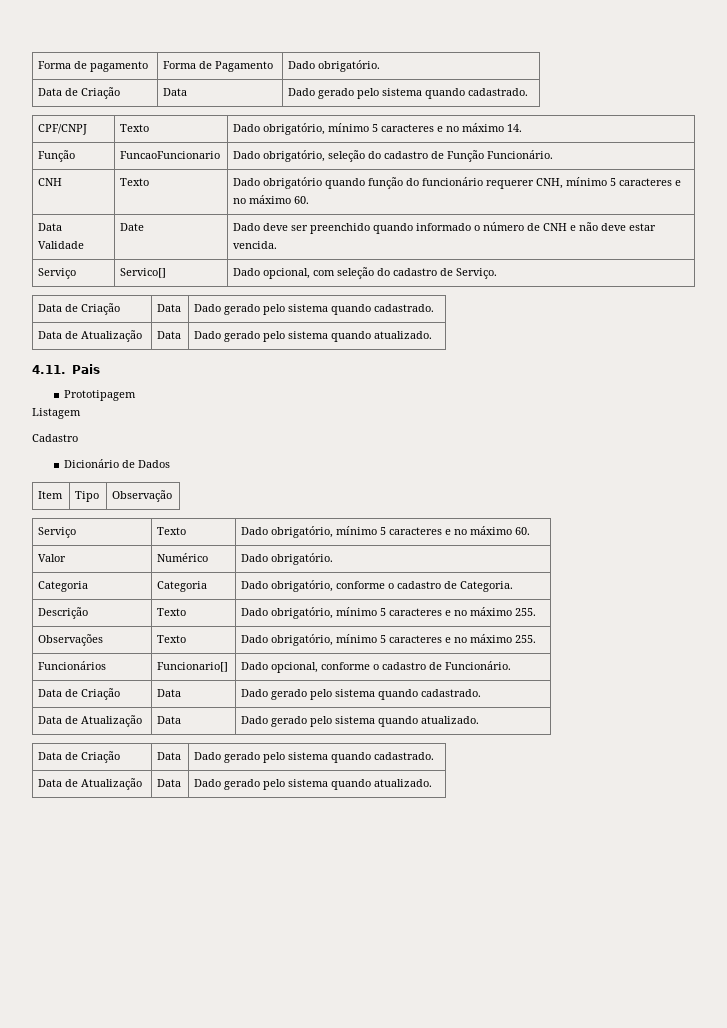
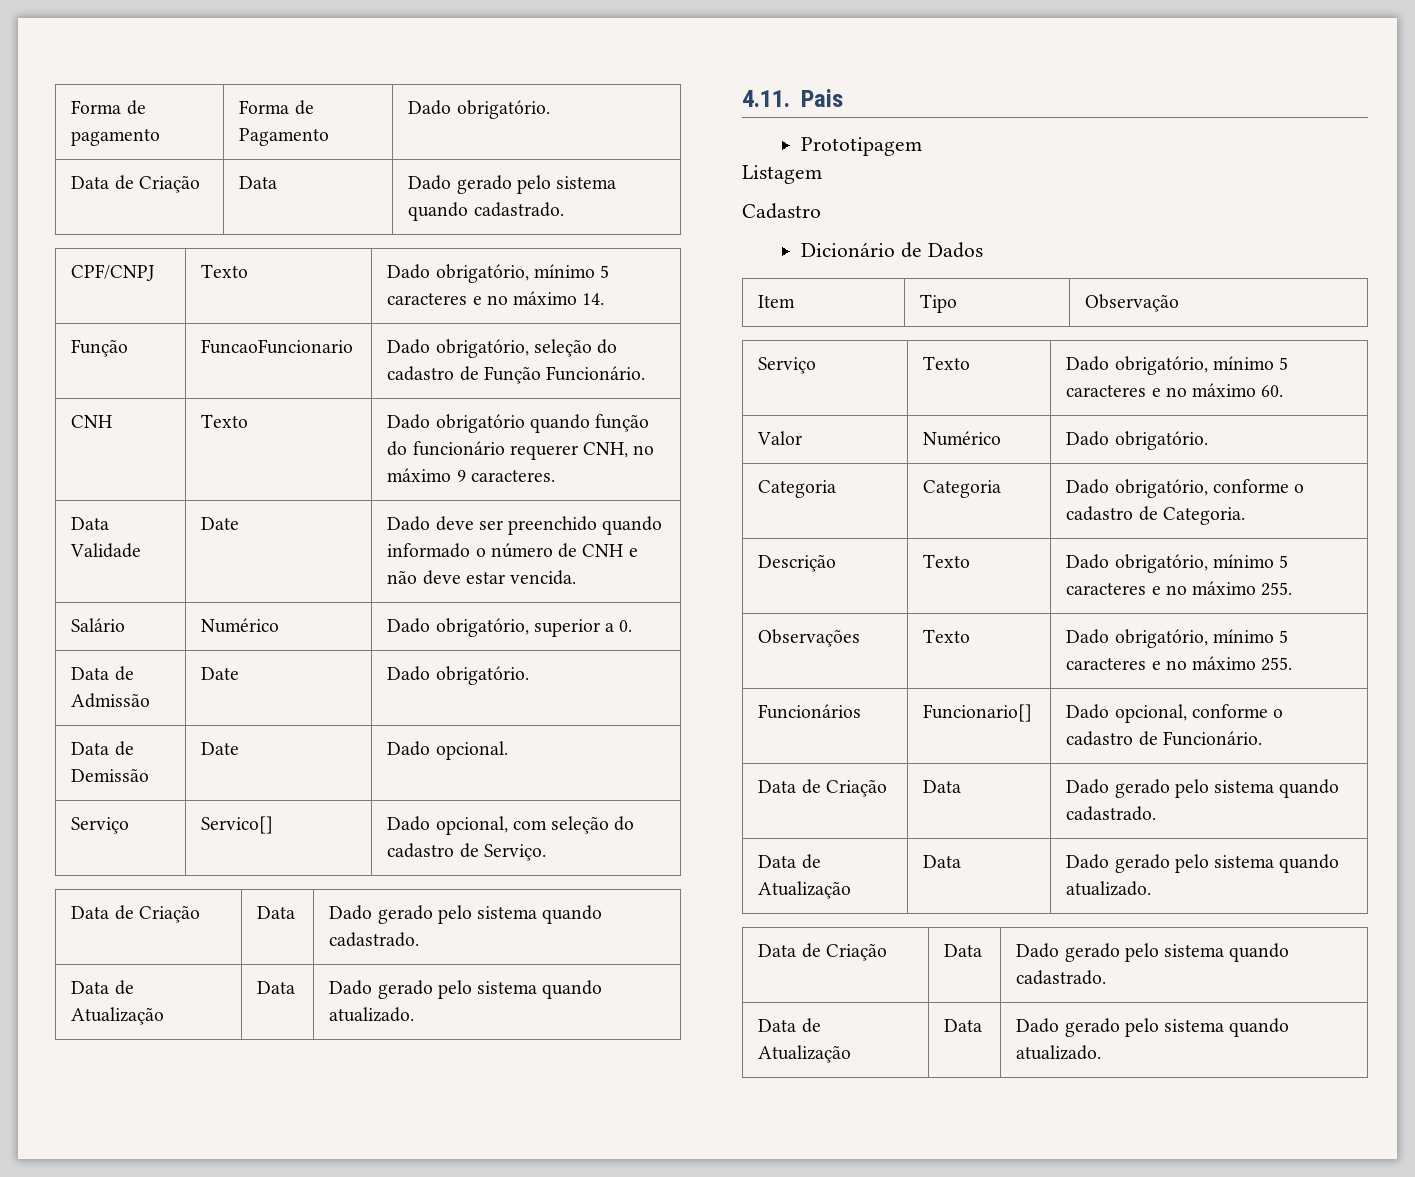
- CNH | Texto | Dado obrigatório quando função do funcionário requerer CNH, mínimo 5 caracteres e no máximo 60.
+ CNH | Texto | Dado obrigatório quando função do funcionário requerer CNH, no máximo 9 caracteres.
+ Salário | Numérico | Dado obrigatório, superior a 0.
+ Data de Admissão | Date | Dado obrigatório.
+ Data de Demissão | Date | Dado opcional.

